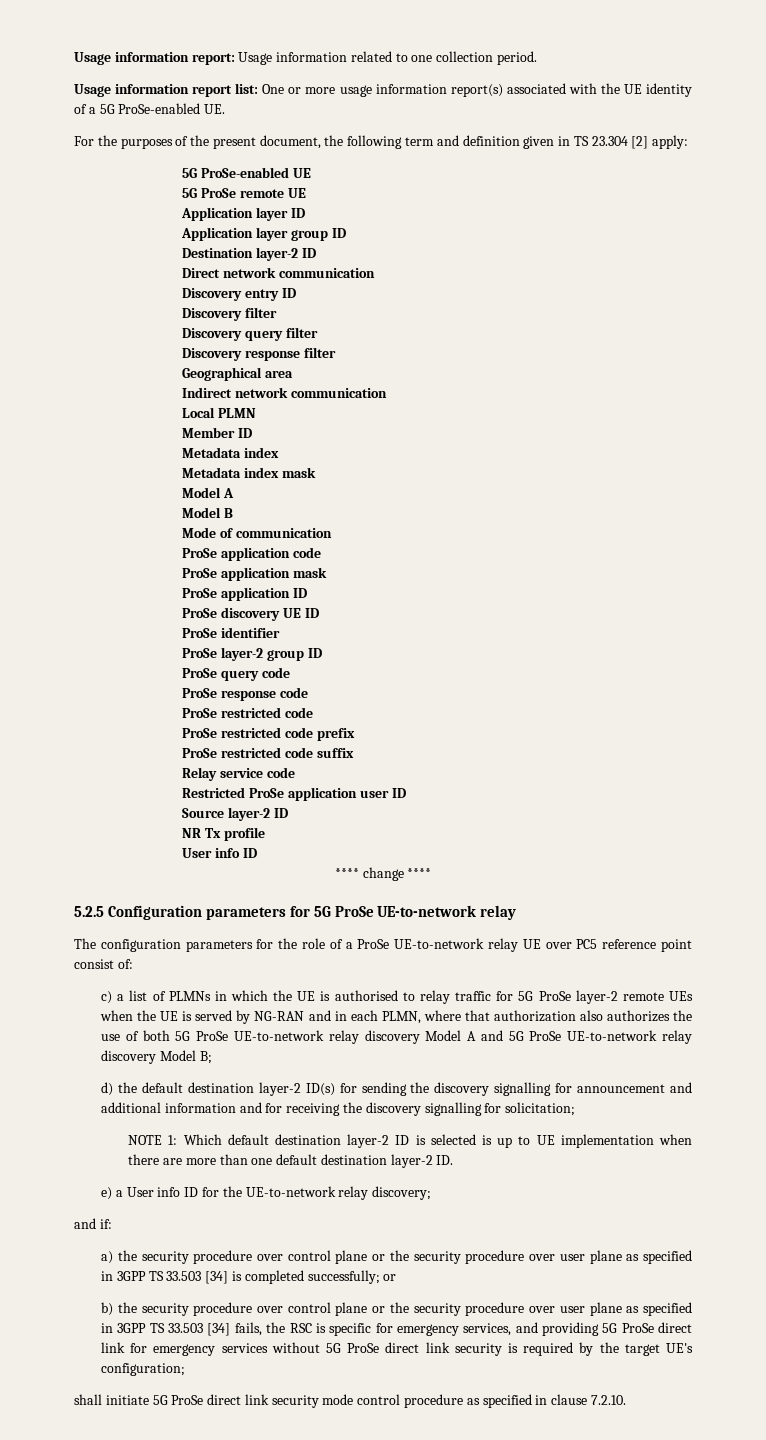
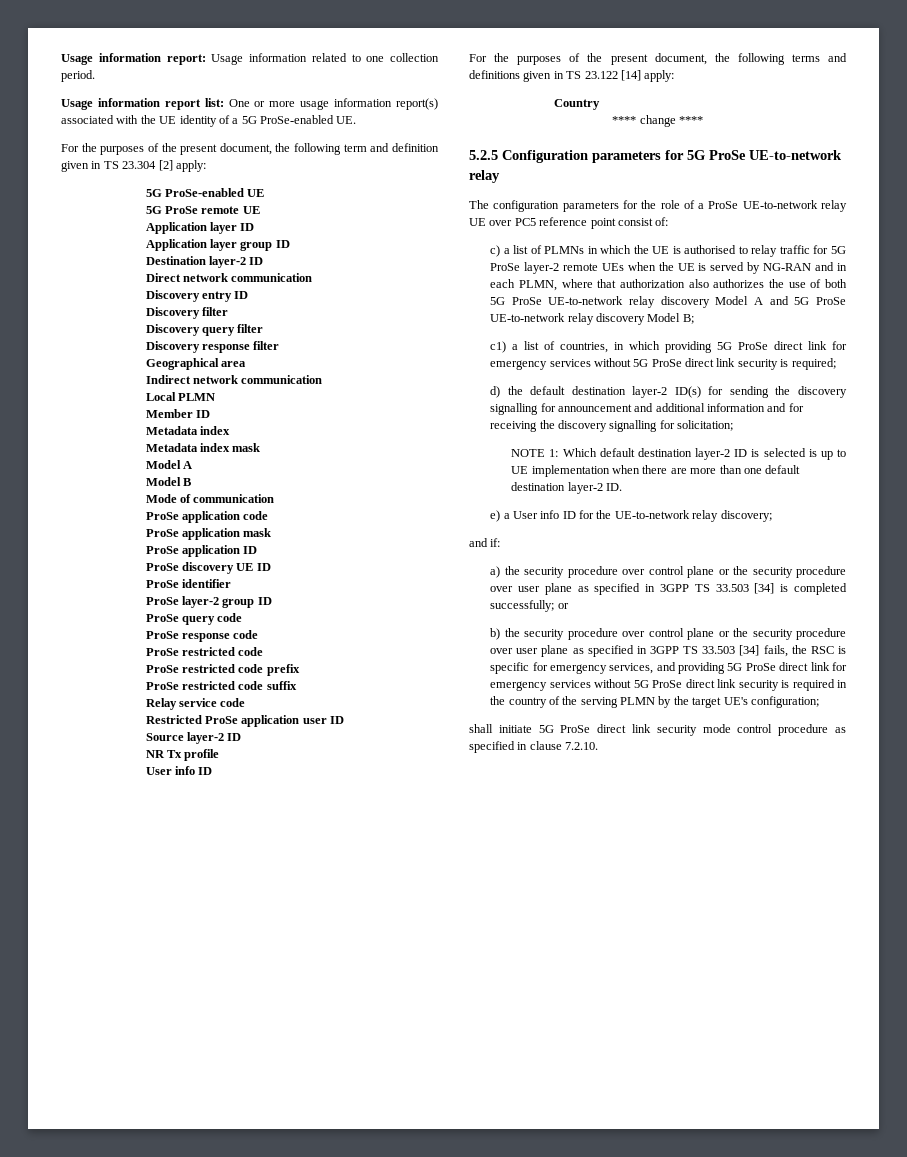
+ For the purposes of the present document, the following terms and definitions given in TS 23.122 [14] apply:
+ Country
+ c1) a list of countries, in which providing 5G ProSe direct link for emergency services without 5G ProSe direct link security is required;
- b) the security procedure over control plane or the security procedure over user plane as specified in 3GPP TS 33.503 [34] fails, the RSC is specific for emergency services, and providing 5G ProSe direct link for emergency services without 5G ProSe direct link security is required by the target UE's configuration;
+ b) the security procedure over control plane or the security procedure over user plane as specified in 3GPP TS 33.503 [34] fails, the RSC is specific for emergency services, and providing 5G ProSe direct link for emergency services without 5G ProSe direct link security is required in the country of the serving PLMN by the target UE's configuration;

